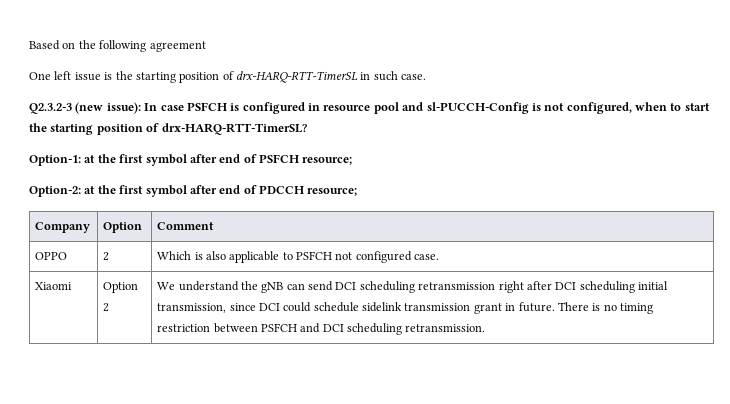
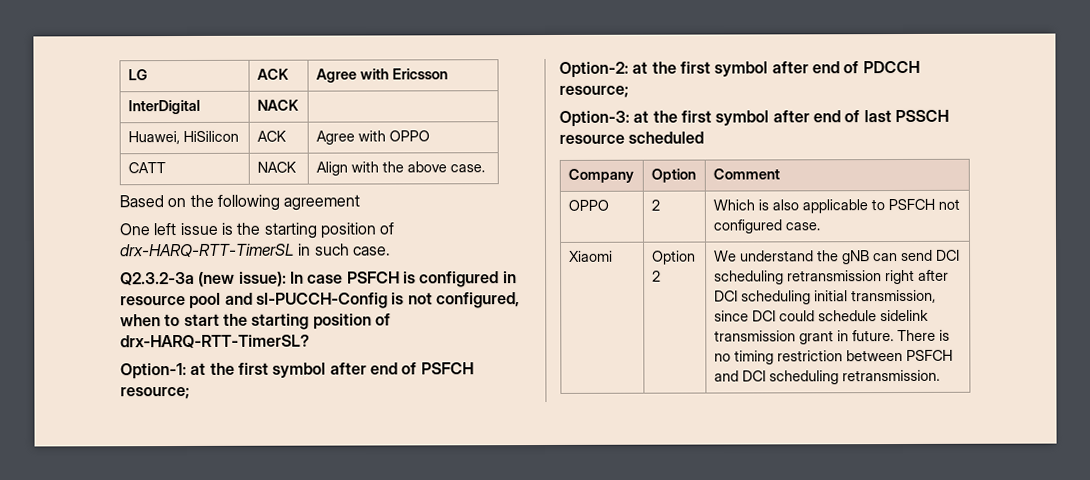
+ LG | ACK | Agree with Ericsson
+ InterDigital | NACK |
+ Huawei, HiSilicon | ACK | Agree with OPPO
+ CATT | NACK | Align with the above case.
- Q2.3.2-3 (new issue): In case PSFCH is configured in resource pool and sl-PUCCH-Config is not configured, when to start the starting position of drx-HARQ-RTT-TimerSL?
+ Q2.3.2-3a (new issue): In case PSFCH is configured in resource pool and sl-PUCCH-Config is not configured, when to start the starting position of drx-HARQ-RTT-TimerSL?
+ Option-3: at the first symbol after end of last PSSCH resource scheduled

